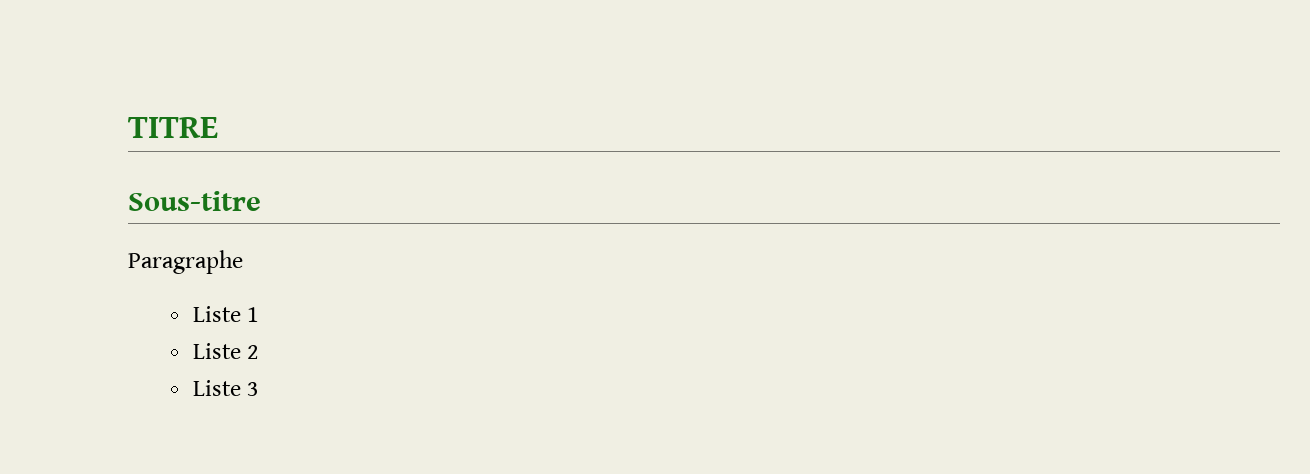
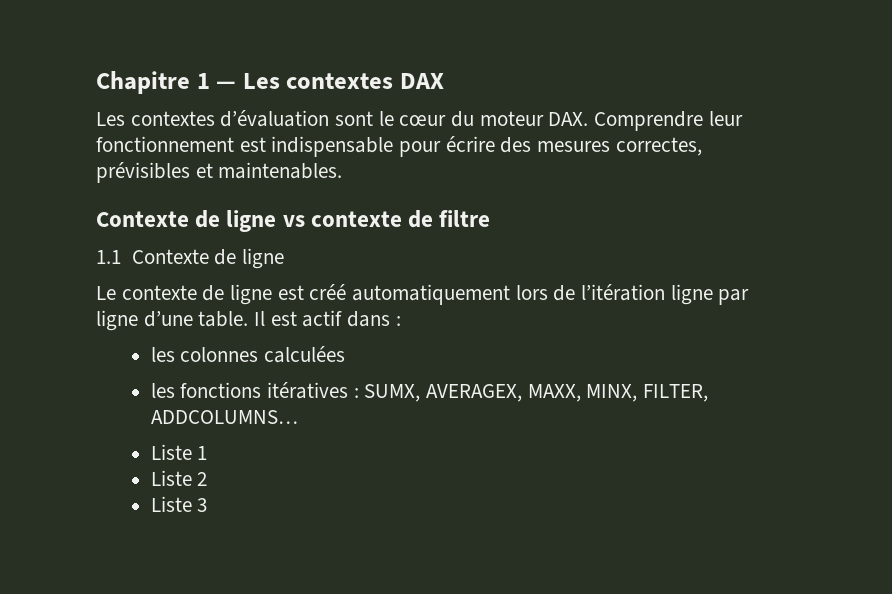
- TITRE
- Sous-titre
- Paragraphe
+ Chapitre 1 — Les contextes DAX
+ Les contextes d’évaluation sont le cœur du moteur DAX. Comprendre leur fonctionnement est indispensable pour écrire des mesures correctes, prévisibles et maintenables.
+ Contexte de ligne vs contexte de filtre
+ 1.1 Contexte de ligne
+ Le contexte de ligne est créé automatiquement lors de l’itération ligne par ligne d’une table. Il est actif dans :
+ les colonnes calculées
+ les fonctions itératives : SUMX, AVERAGEX, MAXX, MINX, FILTER, ADDCOLUMNS…

